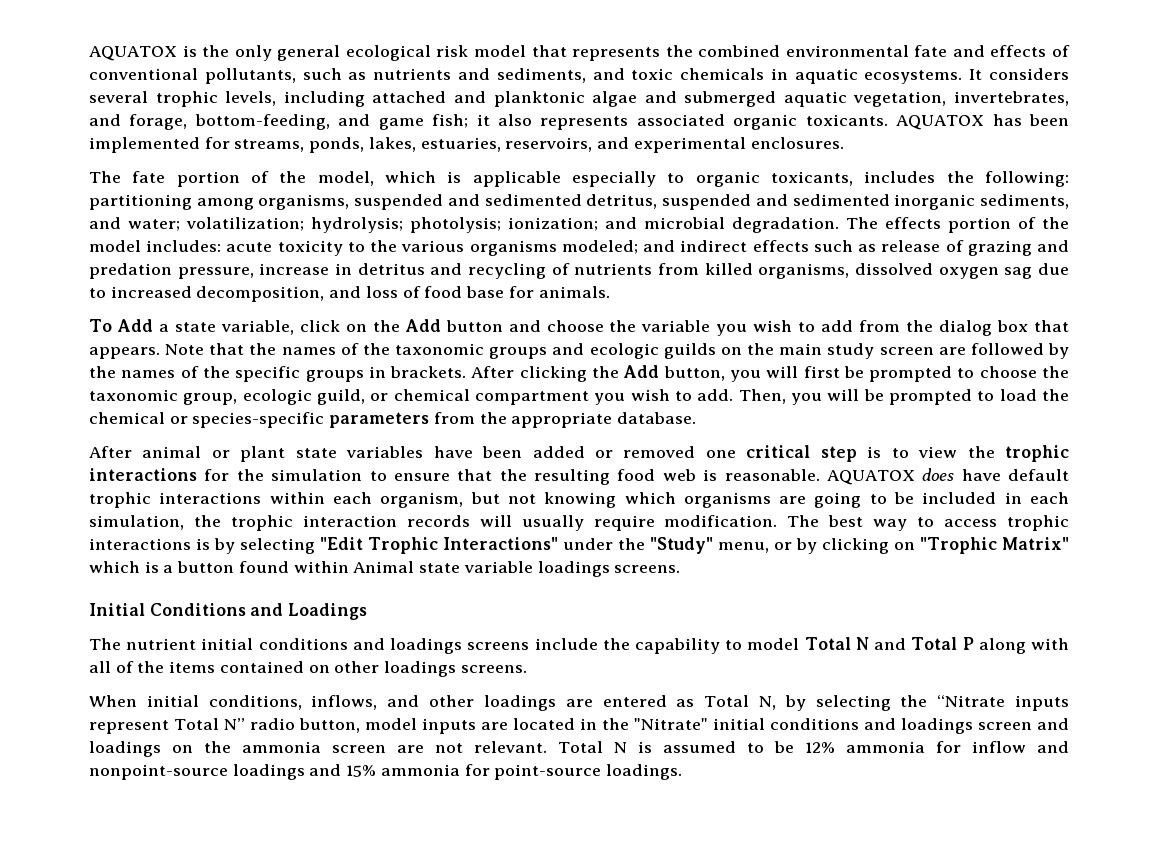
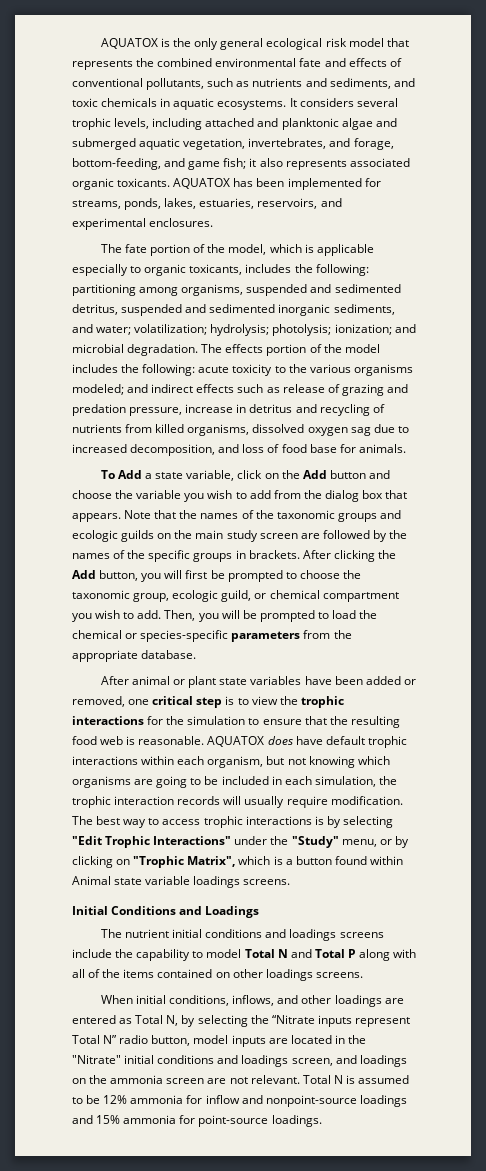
- The effects portion of the model includes: acute toxicity to the various organisms modeled; and indirect effects such as release of grazing and predation pressure, increase in detritus and recycling of nutrients from killed organisms, dissolved oxygen sag due to increased decomposition, and loss of food base for animals.
+ The effects portion of the model includes the following: acute toxicity to the various organisms modeled; and indirect effects such as release of grazing and predation pressure, increase in detritus and recycling of nutrients from killed organisms, dissolved oxygen sag due to increased decomposition, and loss of food base for animals.
- After animal or plant state variables have been added or removed one critical step is to view the trophic interactions for the simulation to ensure that the resulting food web is reasonable.
+ After animal or plant state variables have been added or removed, one critical step is to view the trophic interactions for the simulation to ensure that the resulting food web is reasonable.
- The best way to access trophic interactions is by selecting "Edit Trophic Interactions" under the "Study" menu, or by clicking on "Trophic Matrix" which is a button found within Animal state variable loadings screens.
+ The best way to access trophic interactions is by selecting "Edit Trophic Interactions" under the "Study" menu, or by clicking on "Trophic Matrix", which is a button found within Animal state variable loadings screens.
- When initial conditions, inflows, and other loadings are entered as Total N, by selecting the “Nitrate inputs represent Total N” radio button, model inputs are located in the "Nitrate" initial conditions and loadings screen and loadings on the ammonia screen are not relevant.
+ When initial conditions, inflows, and other loadings are entered as Total N, by selecting the “Nitrate inputs represent Total N” radio button, model inputs are located in the "Nitrate" initial conditions and loadings screen, and loadings on the ammonia screen are not relevant.

